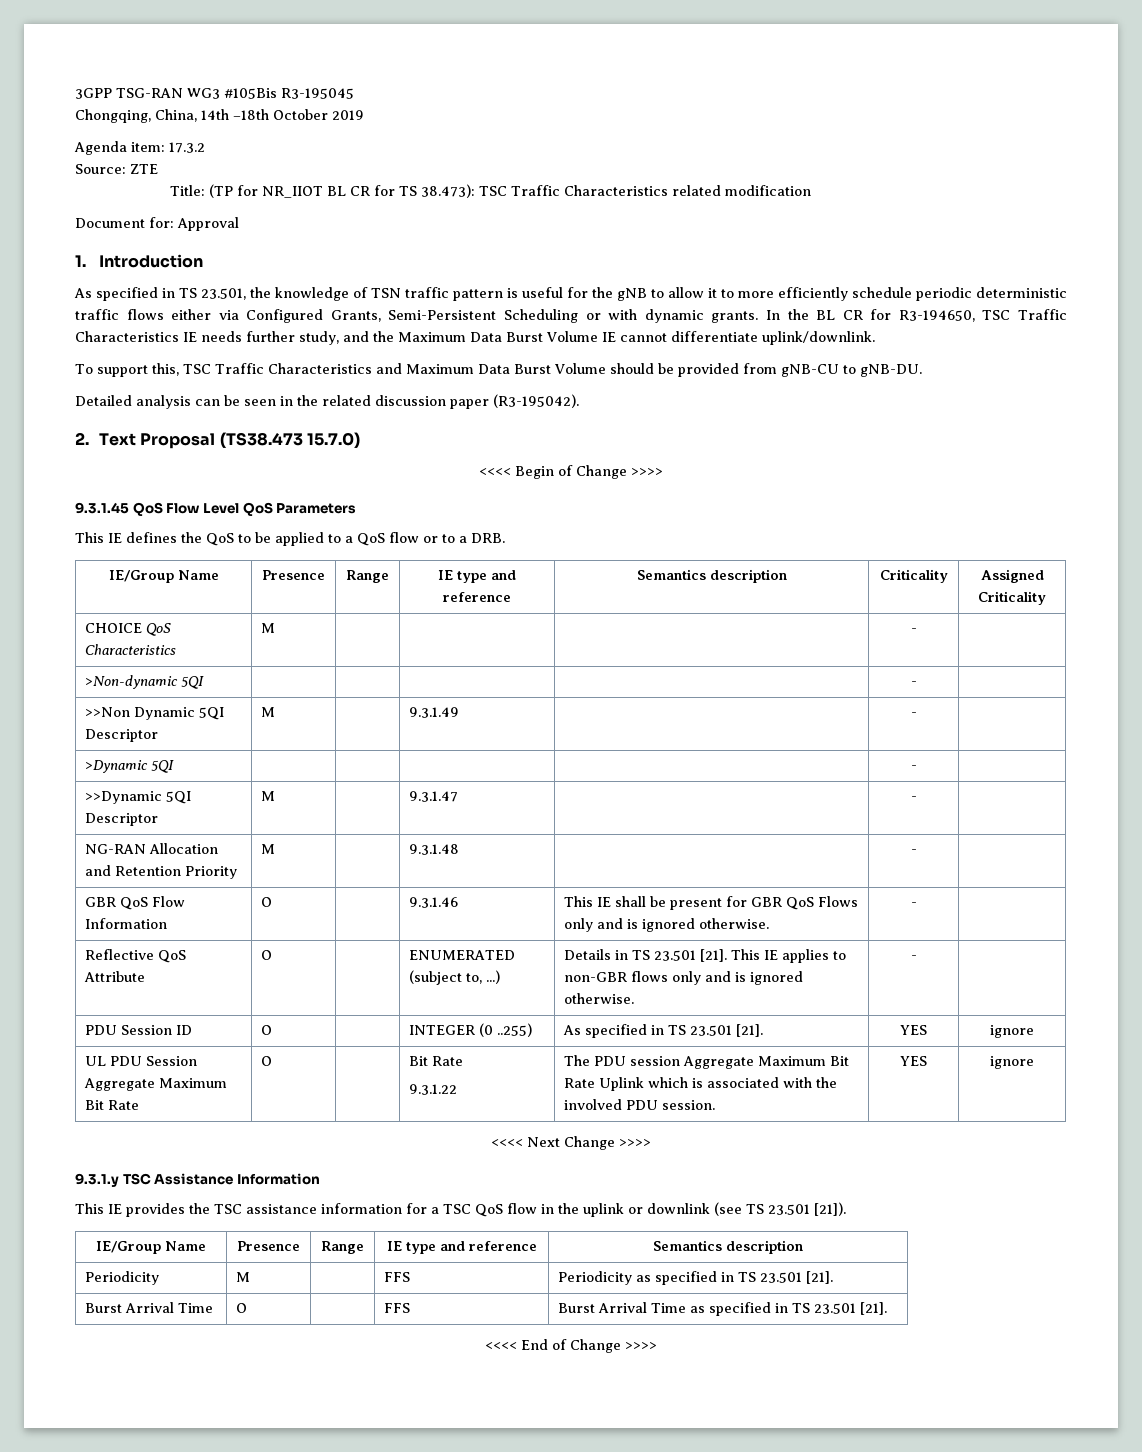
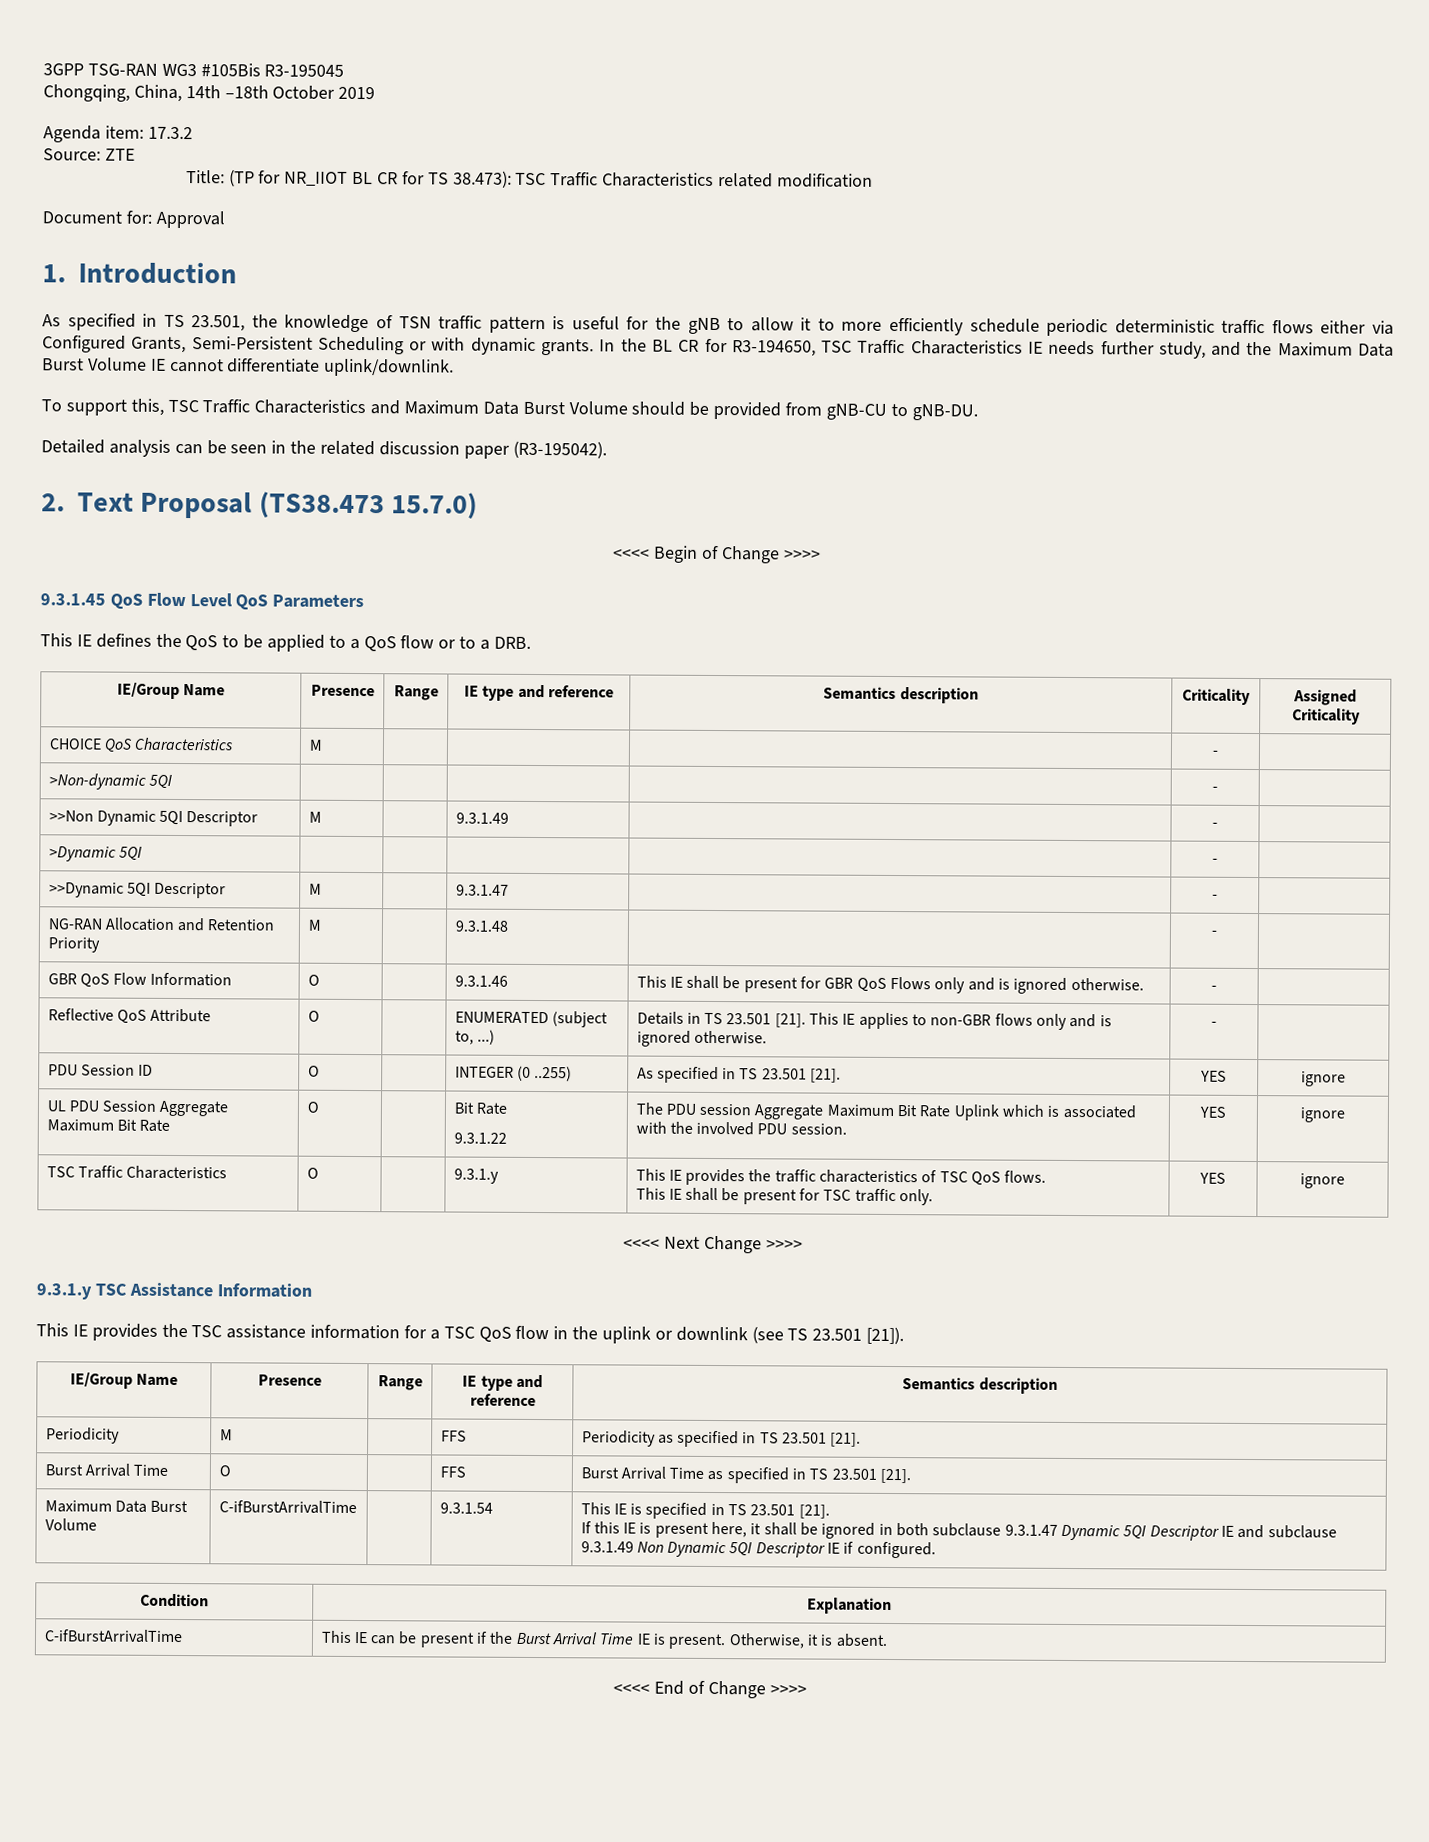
+ TSC Traffic Characteristics | O | | 9.3.1.y | This IE provides the traffic characteristics of TSC QoS flows.
+ This IE shall be present for TSC traffic only. | YES | ignore
+ Maximum Data Burst Volume | C-ifBurstArrivalTime | | 9.3.1.54 | This IE is specified in TS 23.501 [21].
+ If this IE is present here, it shall be ignored in both subclause 9.3.1.47 Dynamic 5QI Descriptor IE and subclause 9.3.1.49 Non Dynamic 5QI Descriptor IE if configured.
+ Condition | Explanation
+ C-ifBurstArrivalTime | This IE can be present if the Burst Arrival Time IE is present. Otherwise, it is absent.

